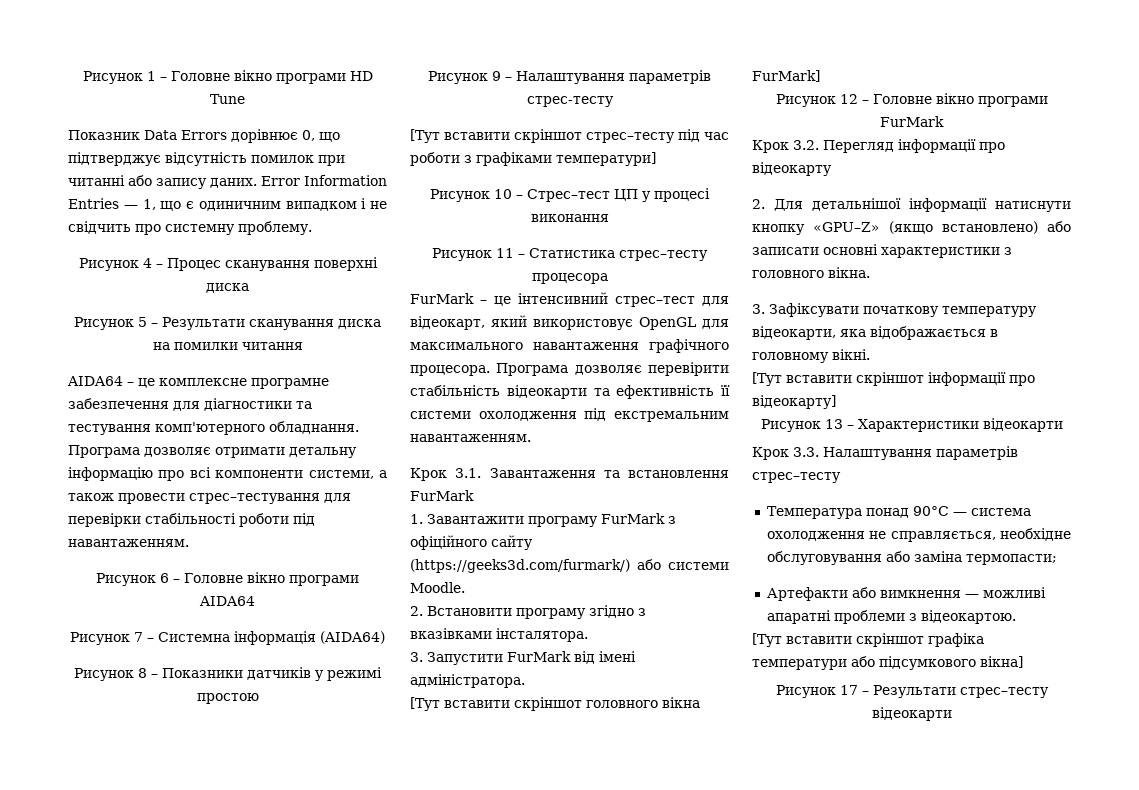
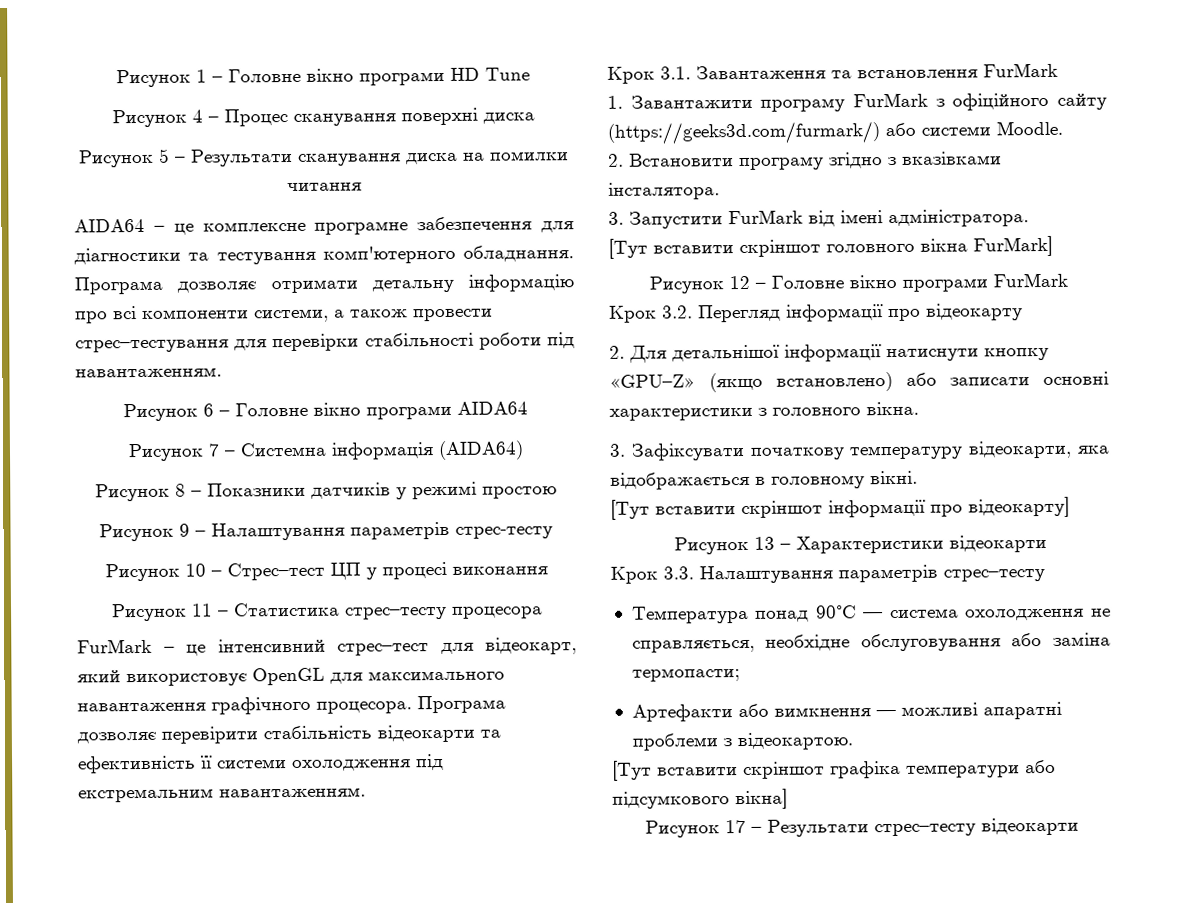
- Показник Data Errors дорівнює 0, що підтверджує відсутність помилок при читанні або запису даних. Error Information Entries — 1, що є одиничним випадком і не свідчить про системну проблему.
- [Тут вставити скріншот стрес–тесту під час роботи з графіками температури]

